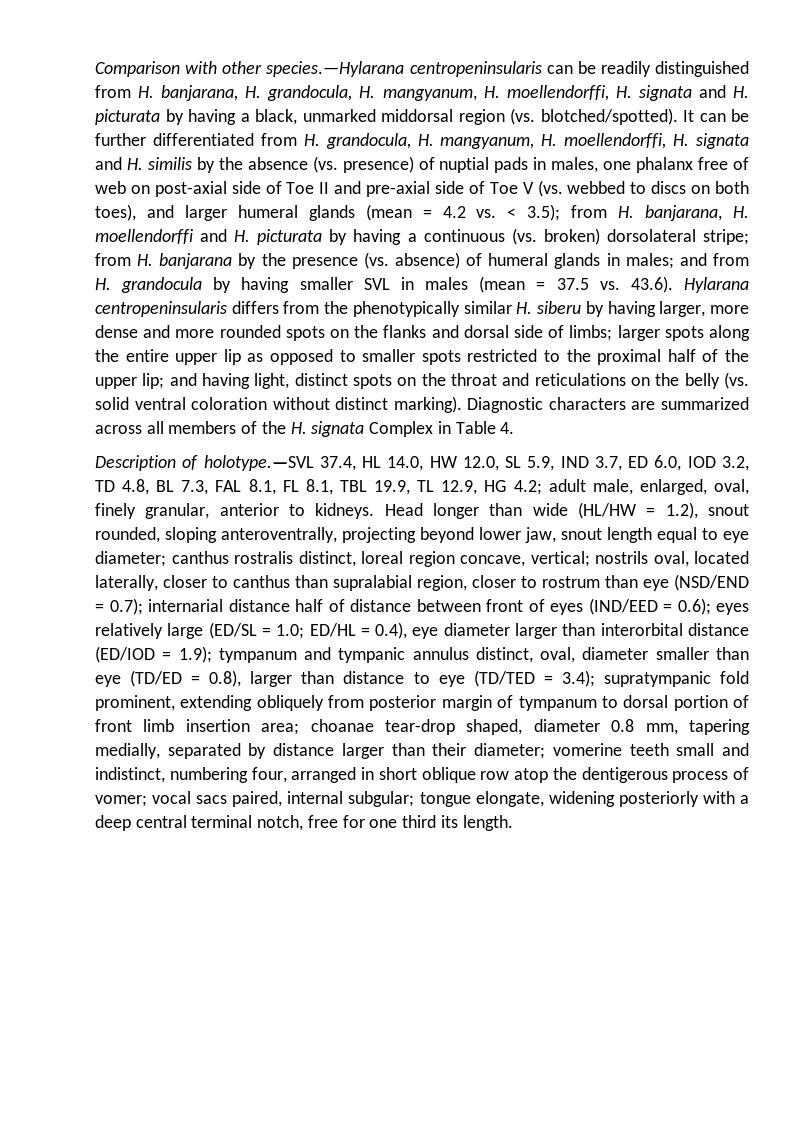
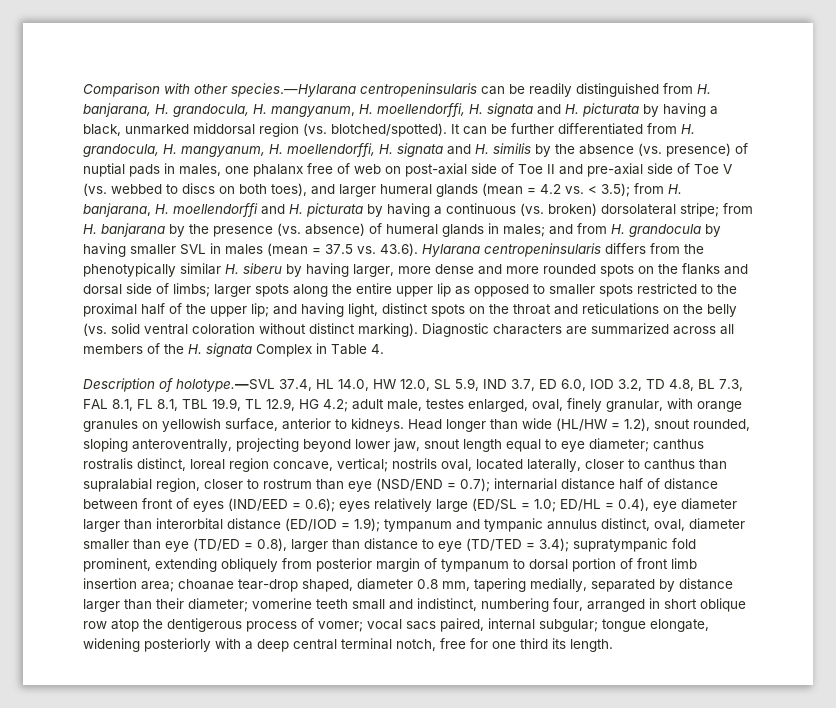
- Description of holotype.—SVL 37.4, HL 14.0, HW 12.0, SL 5.9, IND 3.7, ED 6.0, IOD 3.2, TD 4.8, BL 7.3, FAL 8.1, FL 8.1, TBL 19.9, TL 12.9, HG 4.2; adult male, enlarged, oval, finely granular, anterior to kidneys.
+ Description of holotype.—SVL 37.4, HL 14.0, HW 12.0, SL 5.9, IND 3.7, ED 6.0, IOD 3.2, TD 4.8, BL 7.3, FAL 8.1, FL 8.1, TBL 19.9, TL 12.9, HG 4.2; adult male, testes enlarged, oval, finely granular, with orange granules on yellowish surface, anterior to kidneys.

